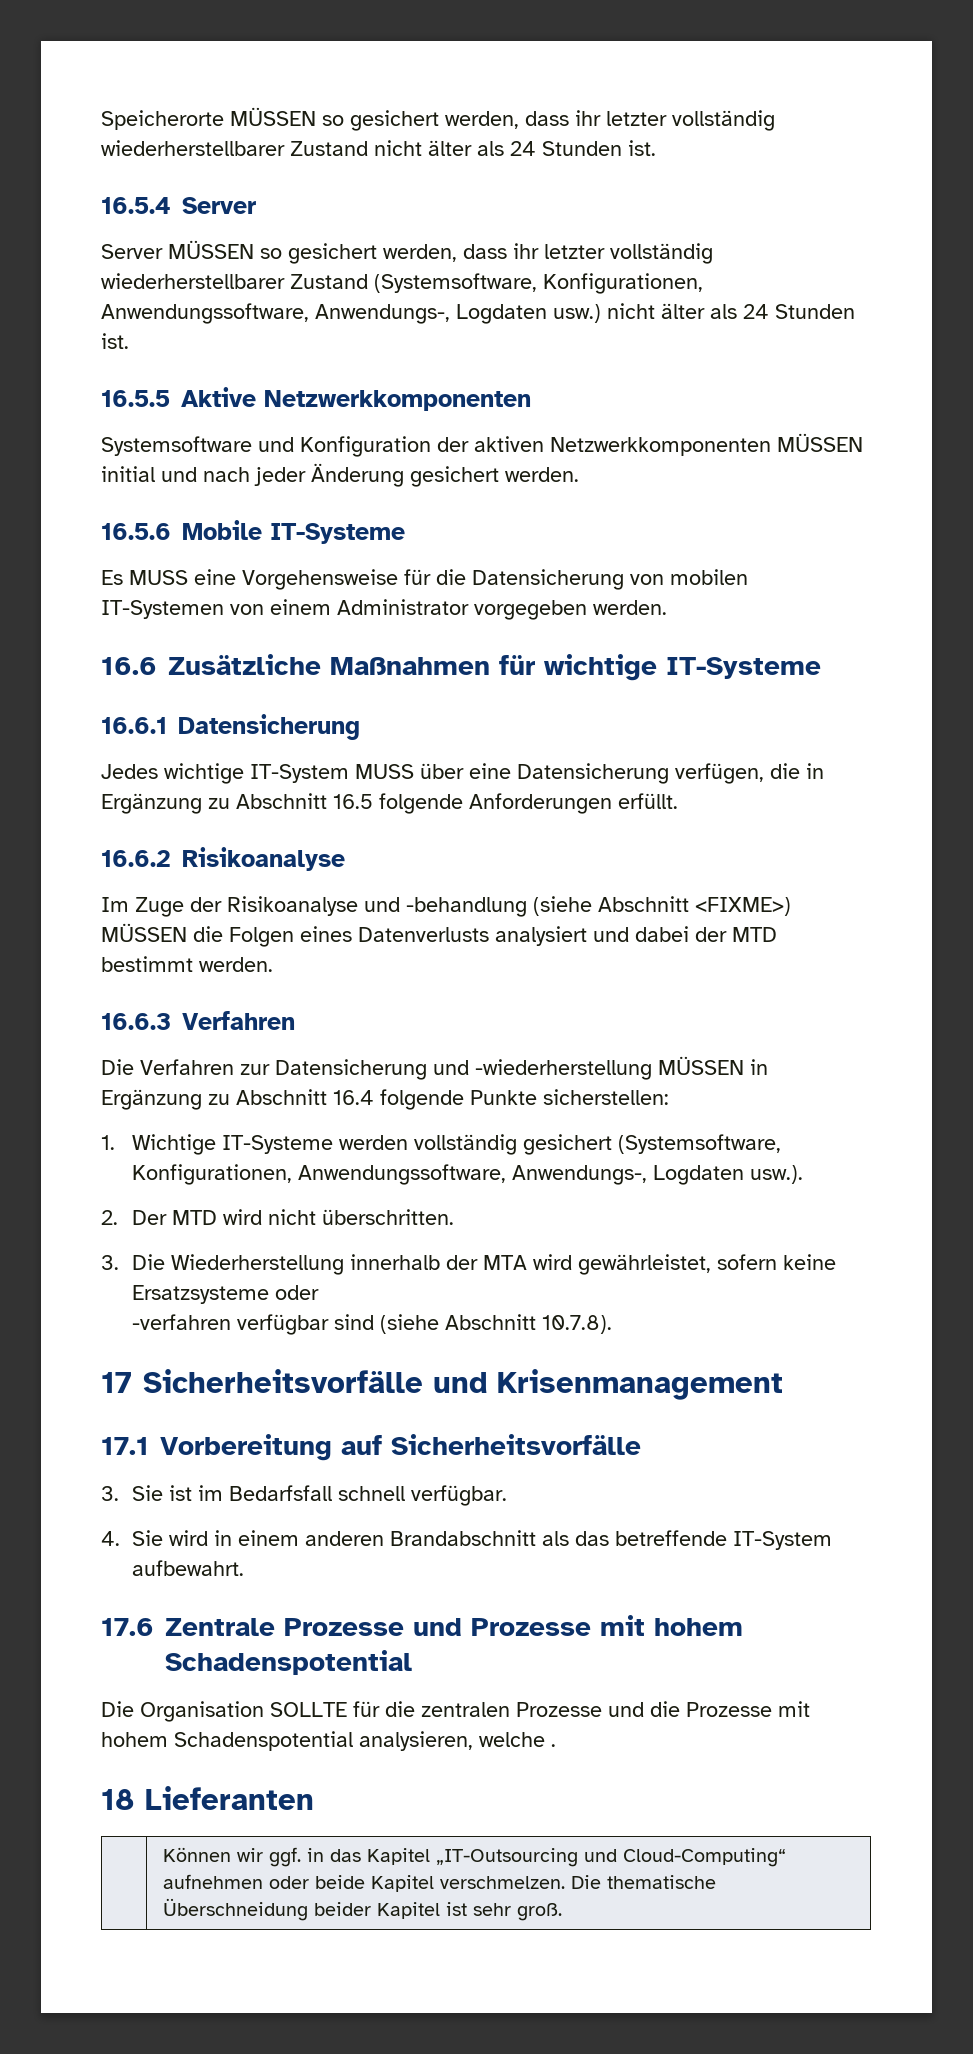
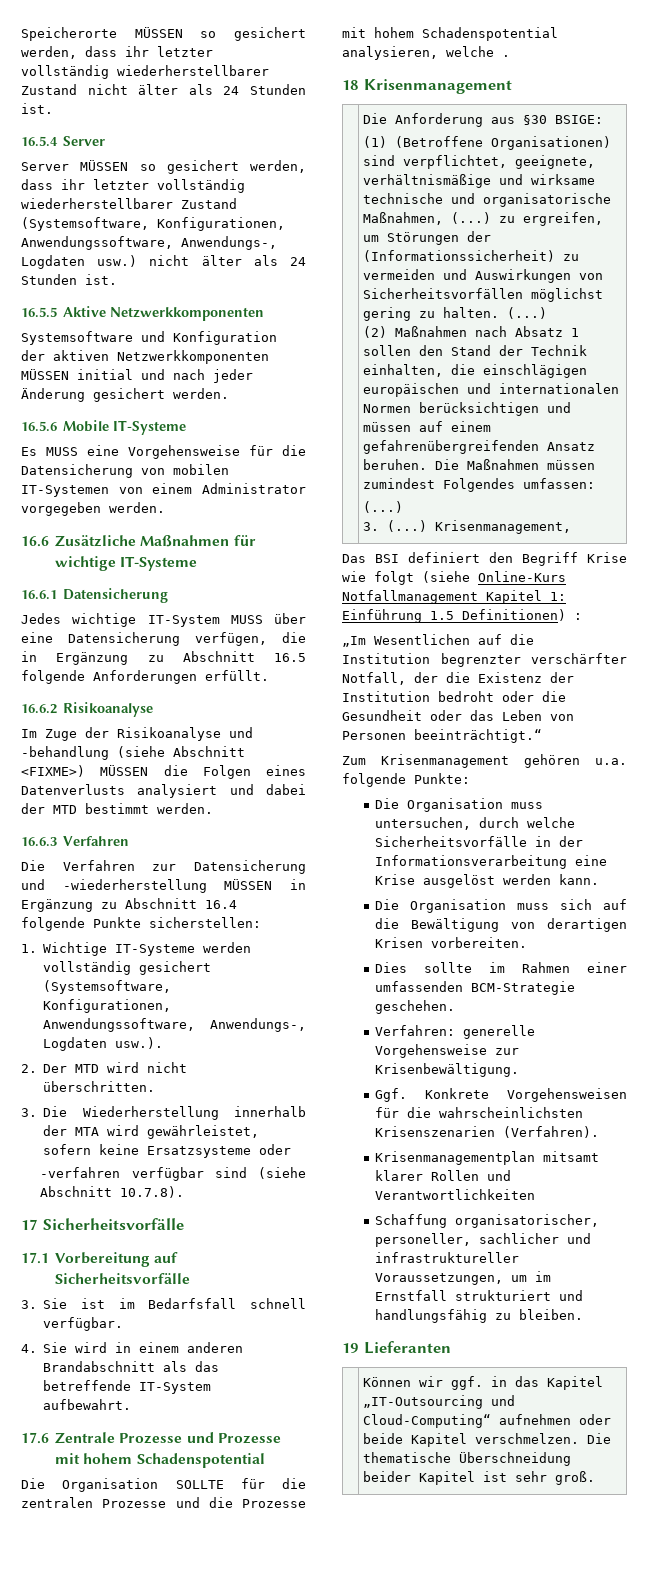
- 17 Sicherheitsvorfälle und Krisenmanagement
+ 17 Sicherheitsvorfälle
- 18 Lieferanten
+ 18 Krisenmanagement
+ | Die Anforderung aus §30 BSIGE:
+ (1) (Betroffene Organisationen) sind verpflichtet, geeignete, verhältnismäßige und wirksame technische und organisatorische Maßnahmen, (...) zu ergreifen, um Störungen der (Informationssicherheit) zu vermeiden und Auswirkungen von Sicherheitsvorfällen möglichst gering zu halten. (...)
+ (2) Maßnahmen nach Absatz 1 sollen den Stand der Technik einhalten, die einschlägigen europäischen und internationalen Normen berücksichtigen und müssen auf einem gefahrenübergreifenden Ansatz beruhen. Die Maßnahmen müssen zumindest Folgendes umfassen:
+ (...)
+ 3. (...) Krisenmanagement,
+ Das BSI definiert den Begriff Krise wie folgt (siehe Online-Kurs Notfallmanagement Kapitel 1: Einführung 1.5 Definitionen) :
+ „Im Wesentlichen auf die Institution begrenzter verschärfter Notfall, der die Existenz der Institution bedroht oder die Gesundheit oder das Leben von Personen beeinträchtigt.“
+ Zum Krisenmanagement gehören u.a. folgende Punkte:
+ Die Organisation muss untersuchen, durch welche Sicherheitsvorfälle in der Informationsverarbeitung eine Krise ausgelöst werden kann.
+ Die Organisation muss sich auf die Bewältigung von derartigen Krisen vorbereiten.
+ Dies sollte im Rahmen einer umfassenden BCM-Strategie geschehen.
+ Verfahren: generelle Vorgehensweise zur Krisenbewältigung.
+ Ggf. Konkrete Vorgehensweisen für die wahrscheinlichsten Krisenszenarien (Verfahren).
+ Krisenmanagementplan mitsamt klarer Rollen und Verantwortlichkeiten
+ Schaffung organisatorischer, personeller, sachlicher und infrastruktureller Voraussetzungen, um im Ernstfall strukturiert und handlungsfähig zu bleiben.
+ 19 Lieferanten

